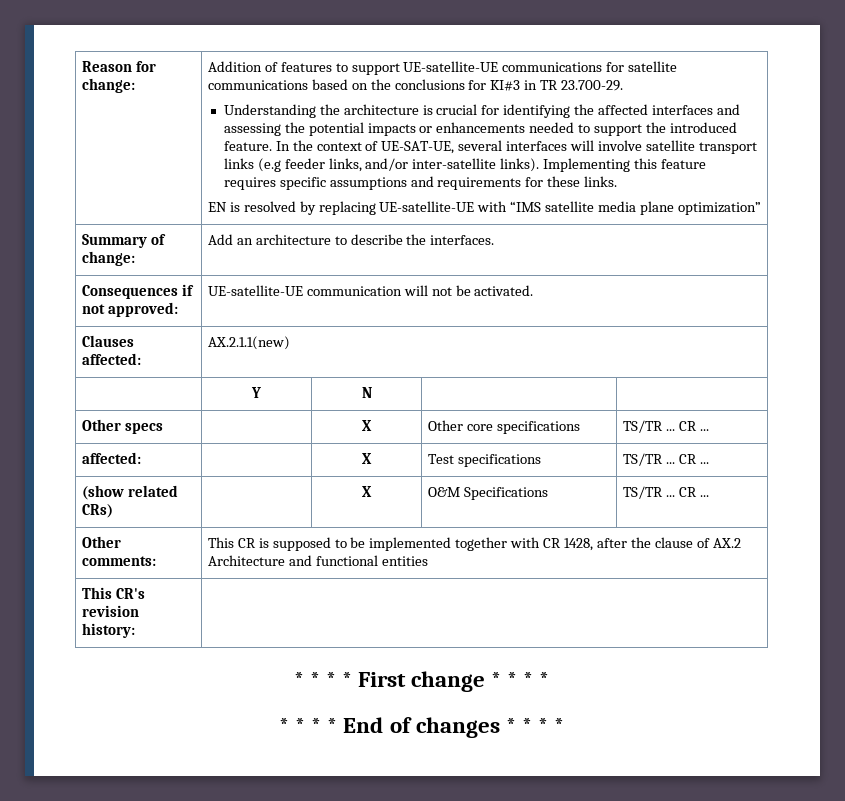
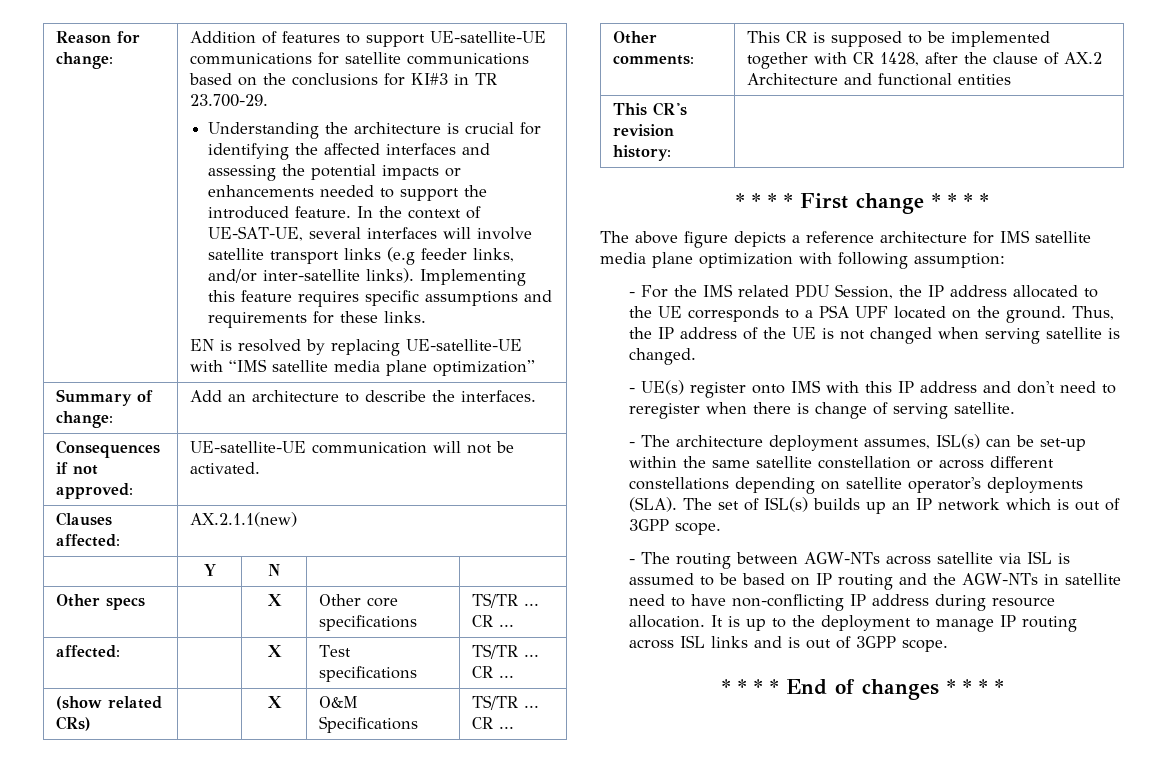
+ The above figure depicts a reference architecture for IMS satellite media plane optimization with following assumption:
+ - For the IMS related PDU Session, the IP address allocated to the UE corresponds to a PSA UPF located on the ground. Thus, the IP address of the UE is not changed when serving satellite is changed.
+ - UE(s) register onto IMS with this IP address and don't need to reregister when there is change of serving satellite.
+ - The architecture deployment assumes, ISL(s) can be set-up within the same satellite constellation or across different constellations depending on satellite operator's deployments (SLA). The set of ISL(s) builds up an IP network which is out of 3GPP scope.
+ - The routing between AGW-NTs across satellite via ISL is assumed to be based on IP routing and the AGW-NTs in satellite need to have non-conflicting IP address during resource allocation. It is up to the deployment to manage IP routing across ISL links and is out of 3GPP scope.

